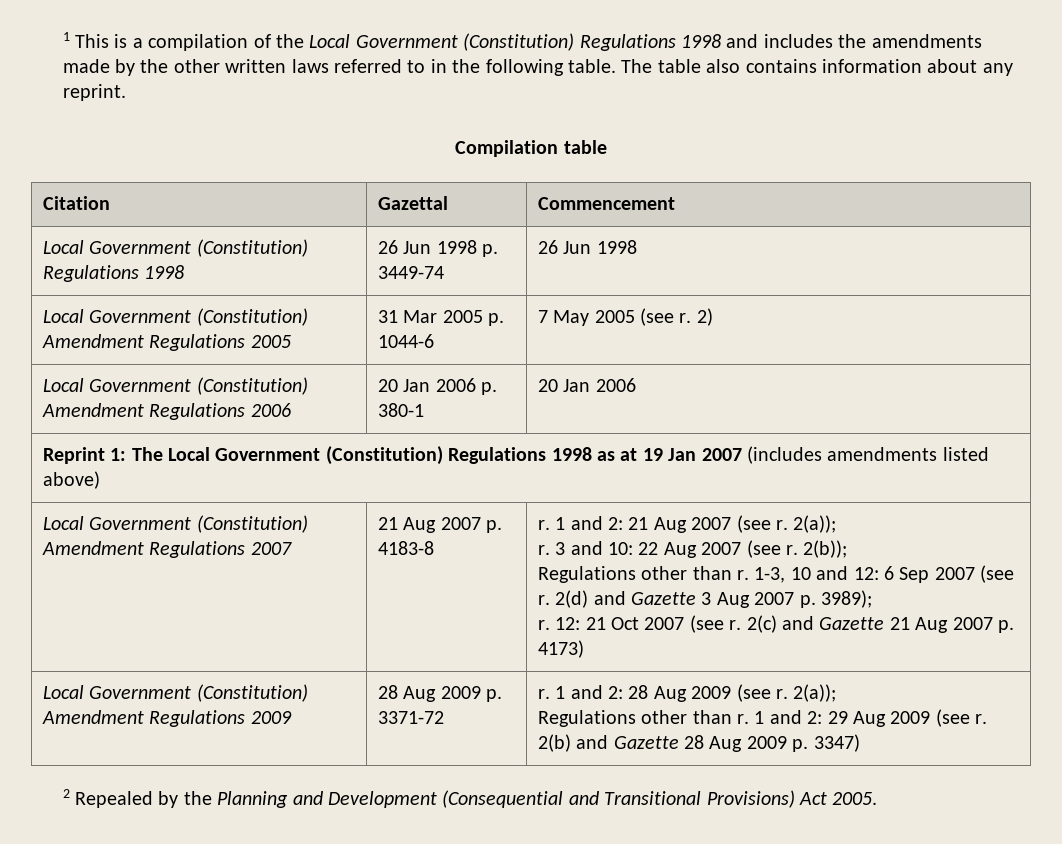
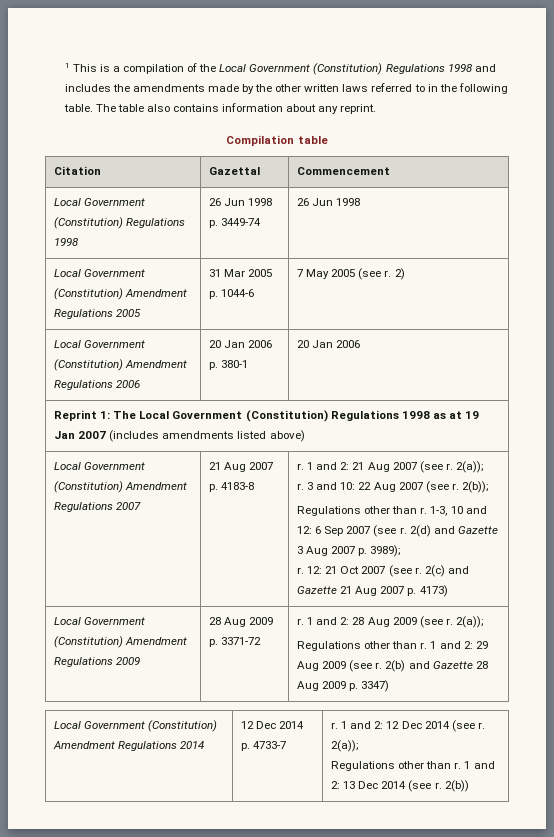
- 2 Repealed by the Planning and Development (Consequential and Transitional Provisions) Act 2005.
+ Local Government (Constitution) Amendment Regulations 2014 | 12 Dec 2014 p. 4733-7 | r. 1 and 2: 12 Dec 2014 (see r. 2(a));
+ Regulations other than r. 1 and 2: 13 Dec 2014 (see r. 2(b))

